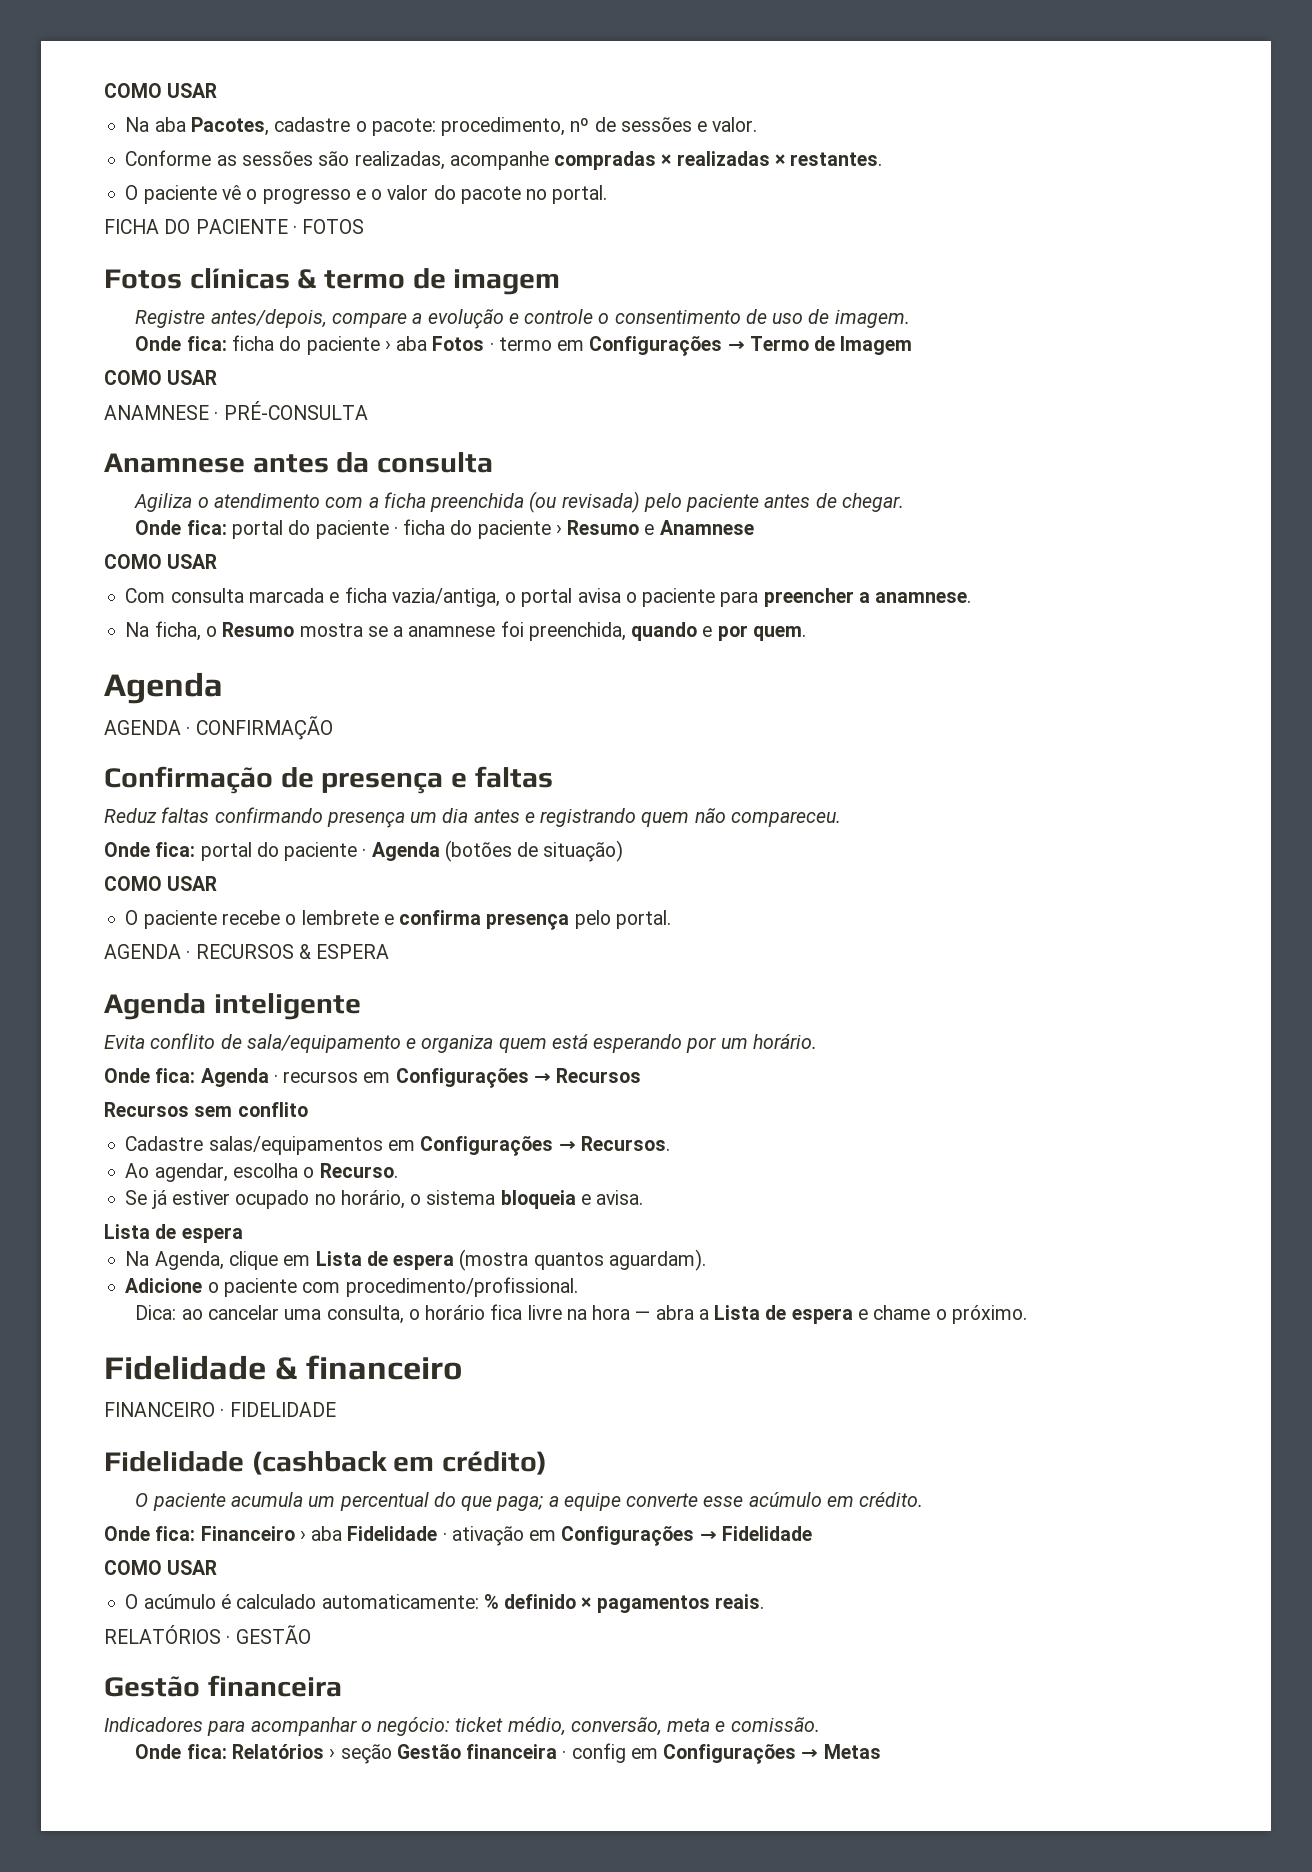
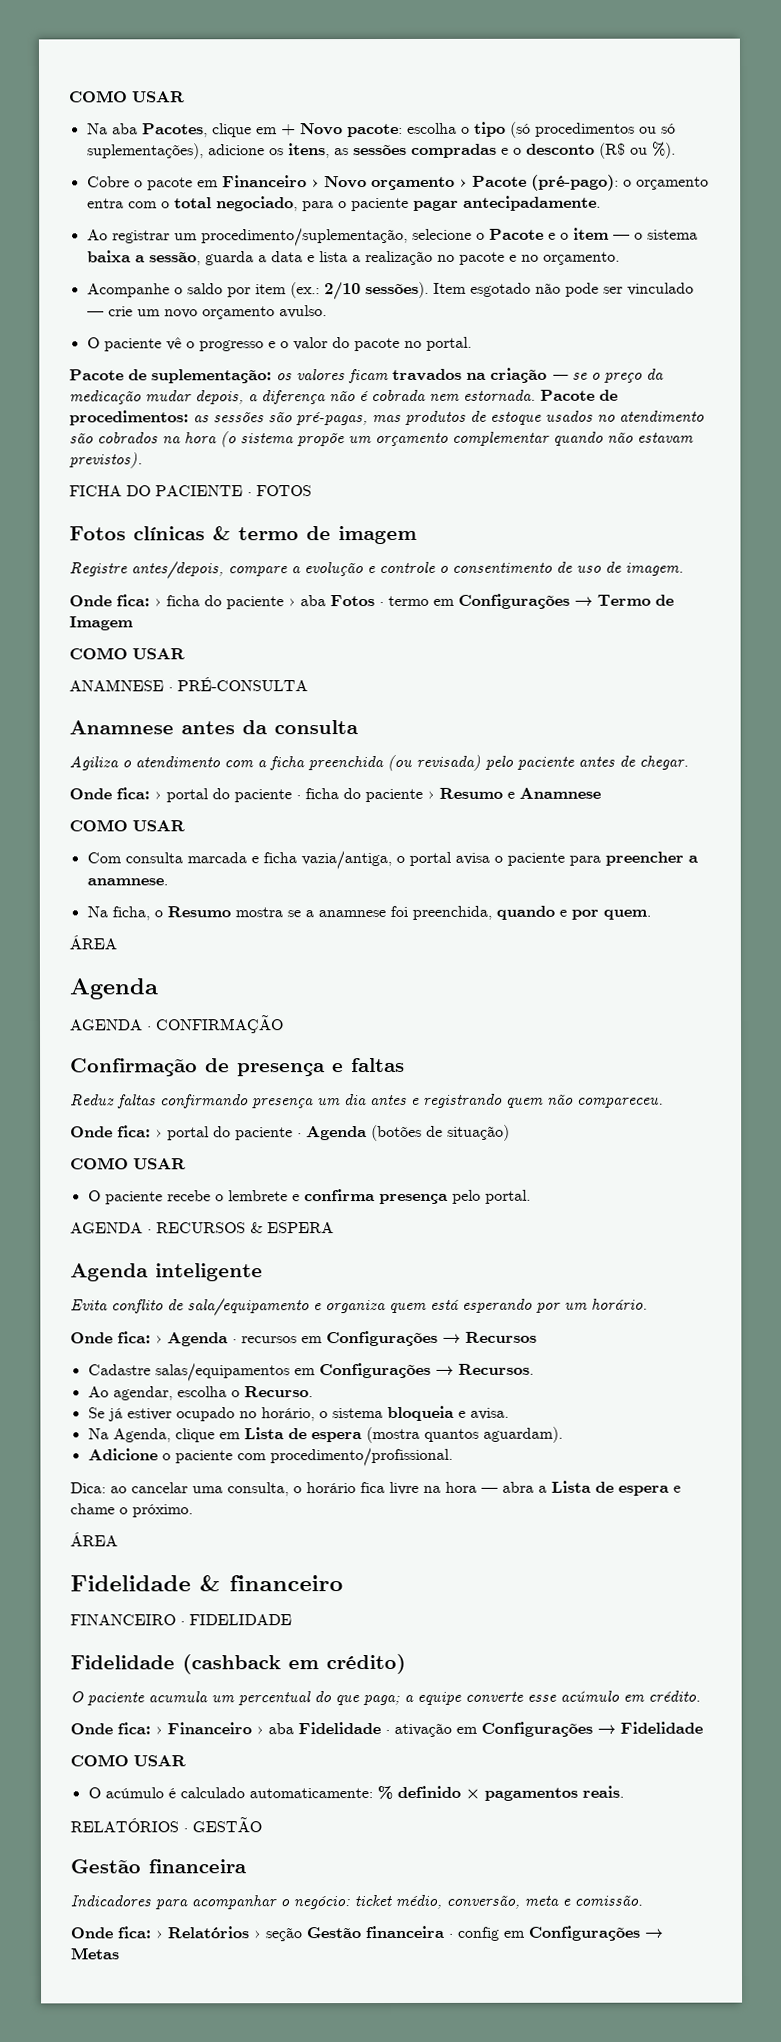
- Na aba Pacotes, cadastre o pacote: procedimento, nº de sessões e valor.
- Conforme as sessões são realizadas, acompanhe compradas × realizadas × restantes.
+ Na aba Pacotes, clique em + Novo pacote: escolha o tipo (só procedimentos ou só suplementações), adicione os itens, as sessões compradas e o desconto (R$ ou %).
+ Cobre o pacote em Financeiro › Novo orçamento › Pacote (pré-pago): o orçamento entra com o total negociado, para o paciente pagar antecipadamente.
+ Ao registrar um procedimento/suplementação, selecione o Pacote e o item — o sistema baixa a sessão, guarda a data e lista a realização no pacote e no orçamento.
+ Acompanhe o saldo por item (ex.: 2/10 sessões). Item esgotado não pode ser vinculado — crie um novo orçamento avulso.
+ Pacote de suplementação: os valores ficam travados na criação — se o preço da medicação mudar depois, a diferença não é cobrada nem estornada. Pacote de procedimentos: as sessões são pré-pagas, mas produtos de estoque usados no atendimento são cobrados na hora (o sistema propõe um orçamento complementar quando não estavam previstos).
- Onde fica: ficha do paciente › aba Fotos · termo em Configurações → Termo de Imagem
+ Onde fica: › ficha do paciente › aba Fotos · termo em Configurações → Termo de Imagem
- Onde fica: portal do paciente · ficha do paciente › Resumo e Anamnese
+ Onde fica: › portal do paciente · ficha do paciente › Resumo e Anamnese
  Na ficha, o Resumo mostra se a anamnese foi preenchida, quando e por quem.
+ ÁREA
- Onde fica: portal do paciente · Agenda (botões de situação)
+ Onde fica: › portal do paciente · Agenda (botões de situação)
- Onde fica: Agenda · recursos em Configurações → Recursos
+ Onde fica: › Agenda · recursos em Configurações → Recursos
- Recursos sem conflito
  Se já estiver ocupado no horário, o sistema bloqueia e avisa.
- Lista de espera
  Dica: ao cancelar uma consulta, o horário fica livre na hora — abra a Lista de espera e chame o próximo.
+ ÁREA
- Onde fica: Financeiro › aba Fidelidade · ativação em Configurações → Fidelidade
+ Onde fica: › Financeiro › aba Fidelidade · ativação em Configurações → Fidelidade
- Onde fica: Relatórios › seção Gestão financeira · config em Configurações → Metas
+ Onde fica: › Relatórios › seção Gestão financeira · config em Configurações → Metas

